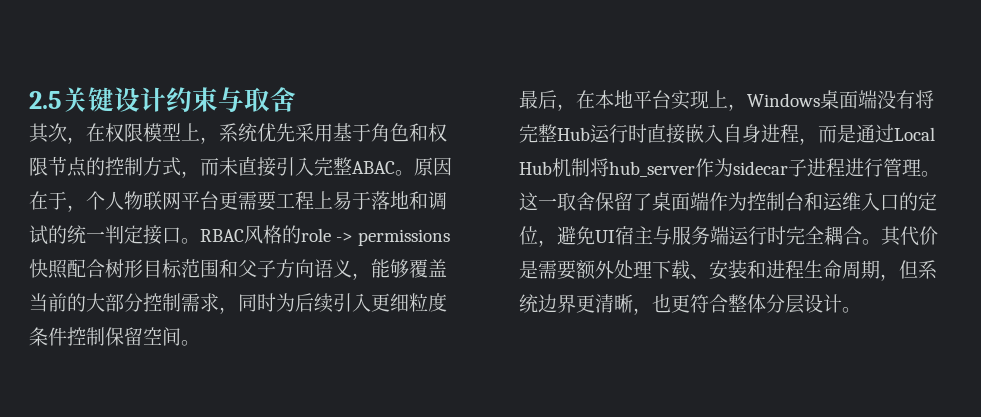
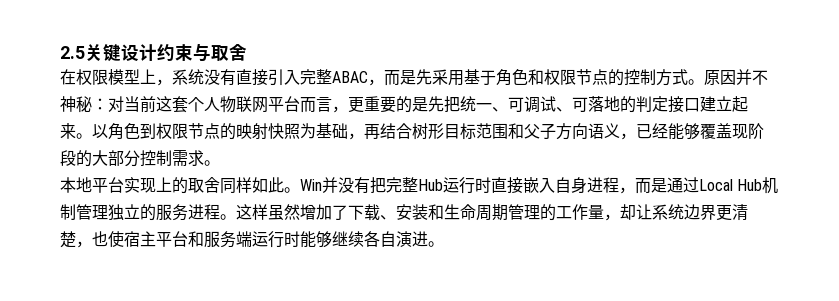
- 其次，在权限模型上，系统优先采用基于角色和权限节点的控制方式，而未直接引入完整ABAC。原因在于，个人物联网平台更需要工程上易于落地和调试的统一判定接口。RBAC风格的role -> permissions快照配合树形目标范围和父子方向语义，能够覆盖当前的大部分控制需求，同时为后续引入更细粒度条件控制保留空间。
+ 在权限模型上，系统没有直接引入完整ABAC，而是先采用基于角色和权限节点的控制方式。原因并不神秘：对当前这套个人物联网平台而言，更重要的是先把统一、可调试、可落地的判定接口建立起来。以角色到权限节点的映射快照为基础，再结合树形目标范围和父子方向语义，已经能够覆盖现阶段的大部分控制需求。
- 最后，在本地平台实现上，Windows桌面端没有将完整Hub运行时直接嵌入自身进程，而是通过Local Hub机制将hub_server作为sidecar子进程进行管理。这一取舍保留了桌面端作为控制台和运维入口的定位，避免UI宿主与服务端运行时完全耦合。其代价是需要额外处理下载、安装和进程生命周期，但系统边界更清晰，也更符合整体分层设计。
+ 本地平台实现上的取舍同样如此。Win并没有把完整Hub运行时直接嵌入自身进程，而是通过Local Hub机制管理独立的服务进程。这样虽然增加了下载、安装和生命周期管理的工作量，却让系统边界更清楚，也使宿主平台和服务端运行时能够继续各自演进。

